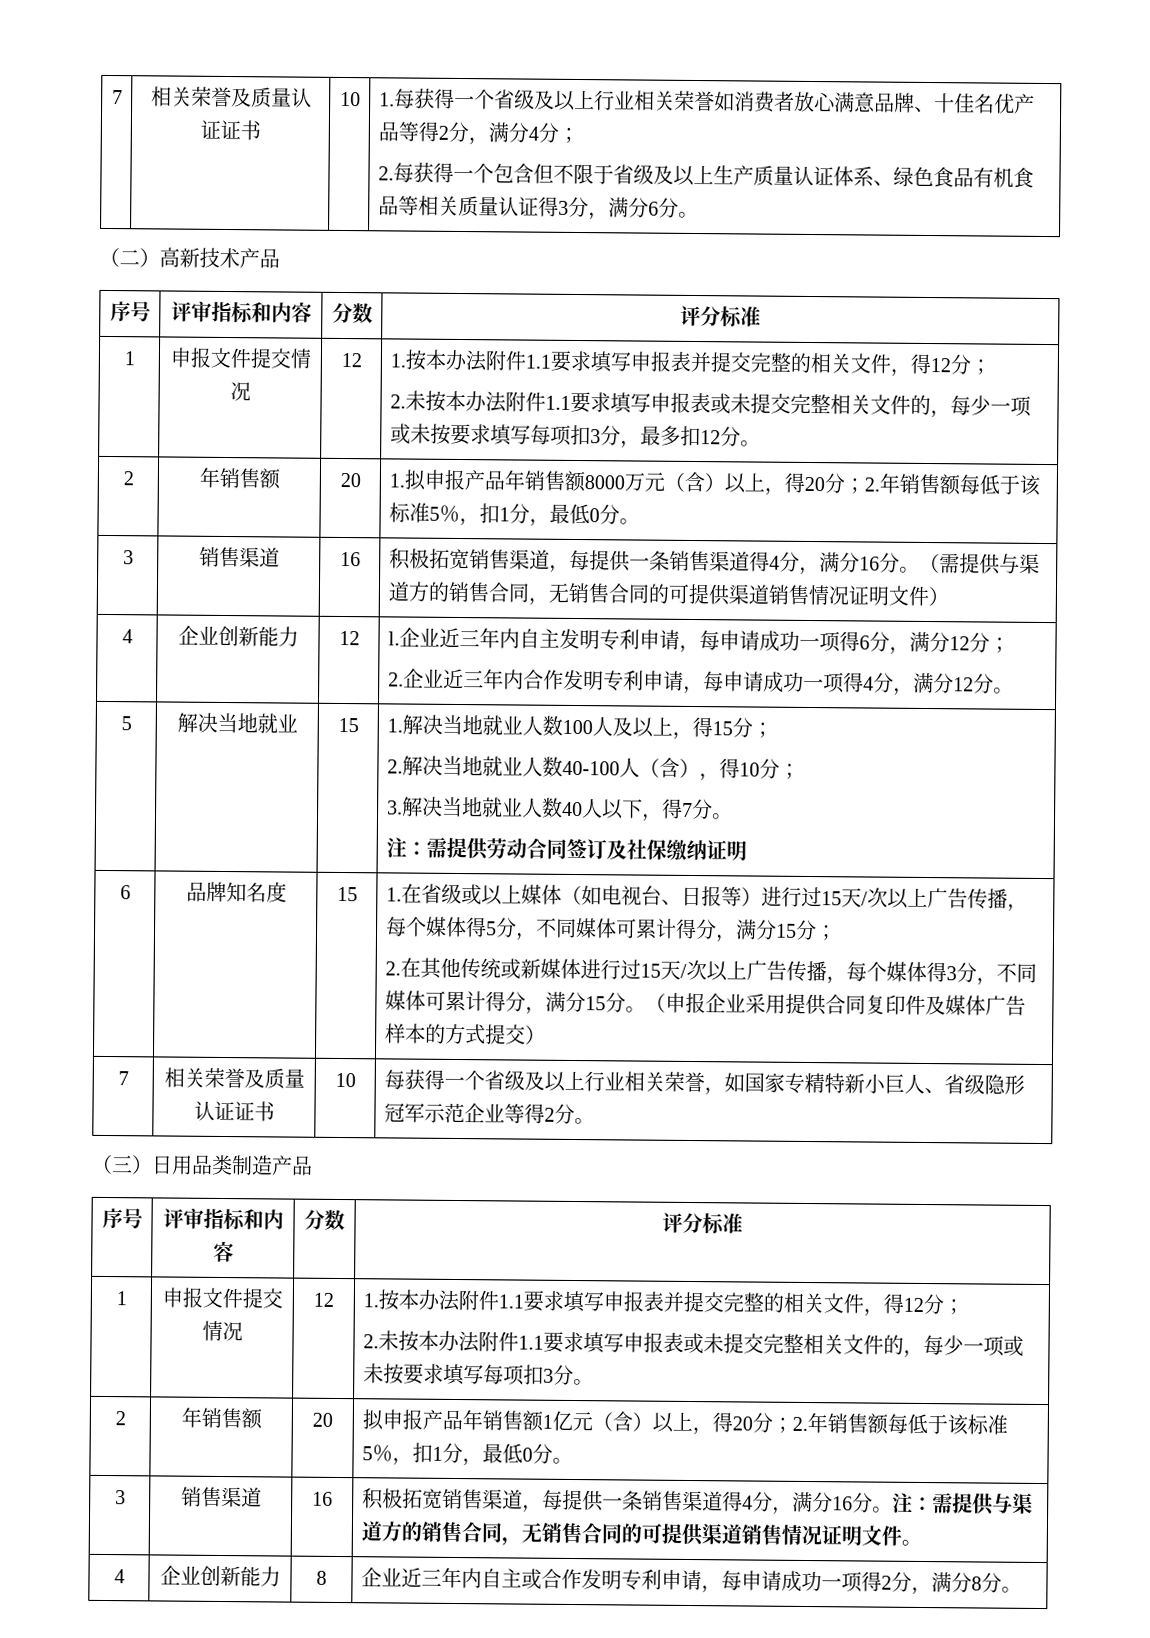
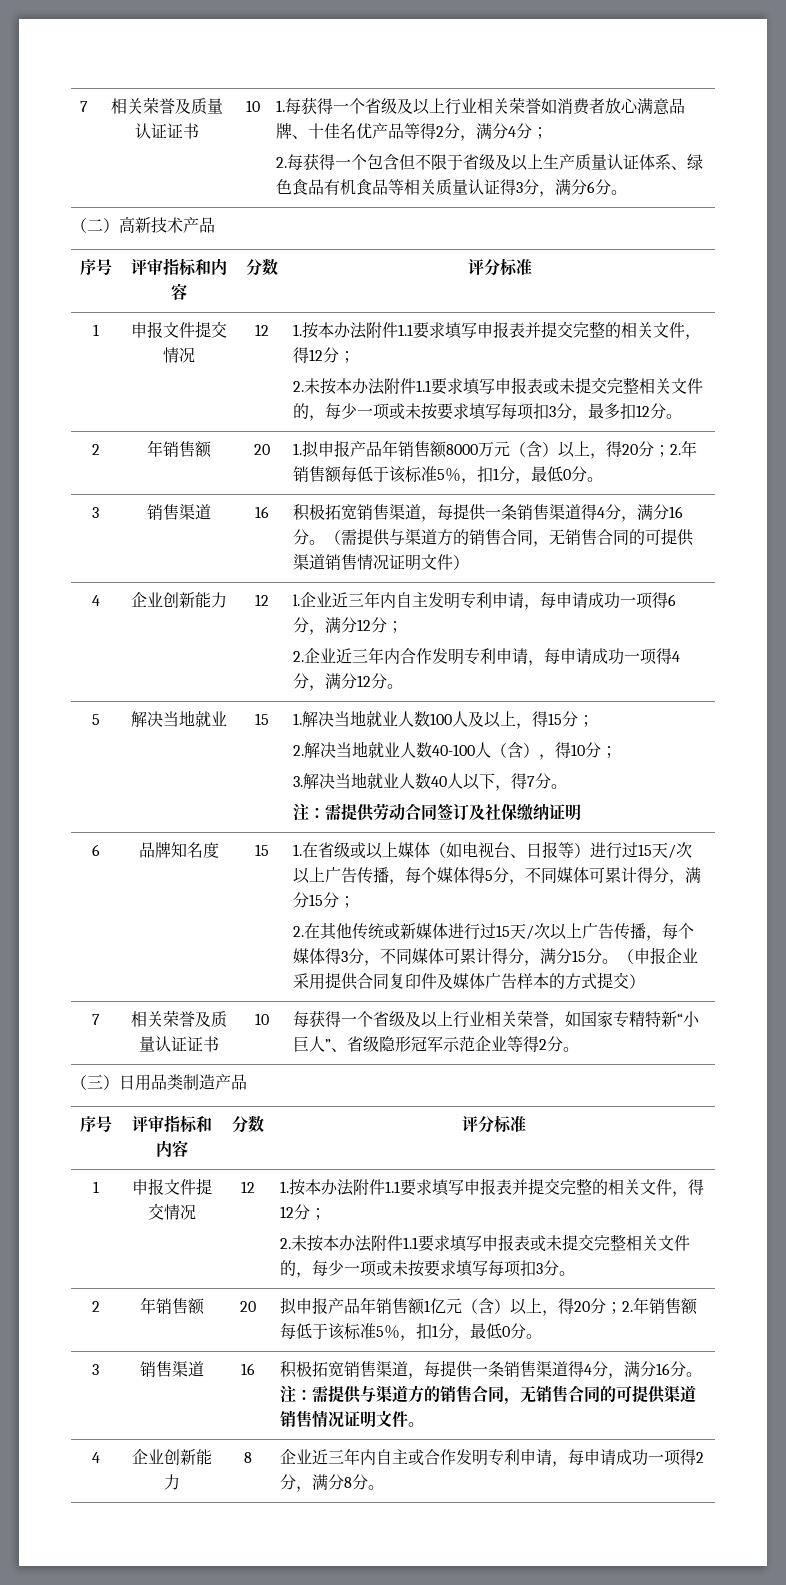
- 7 | 相关荣誉及质量认证证书 | 10 | 每获得一个省级及以上行业相关荣誉，如国家专精特新小巨人、省级隐形冠军示范企业等得2分。
+ 7 | 相关荣誉及质量认证证书 | 10 | 每获得一个省级及以上行业相关荣誉，如国家专精特新“小巨人”、省级隐形冠军示范企业等得2分。

